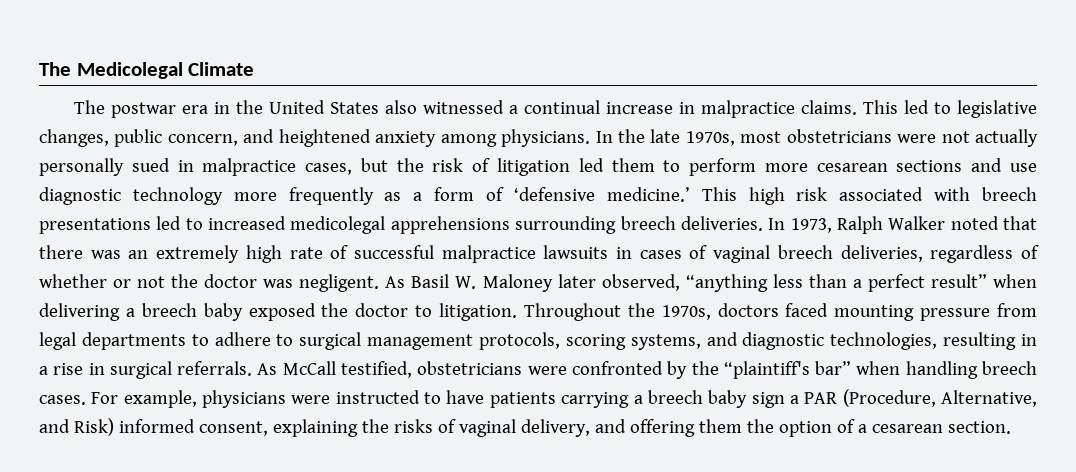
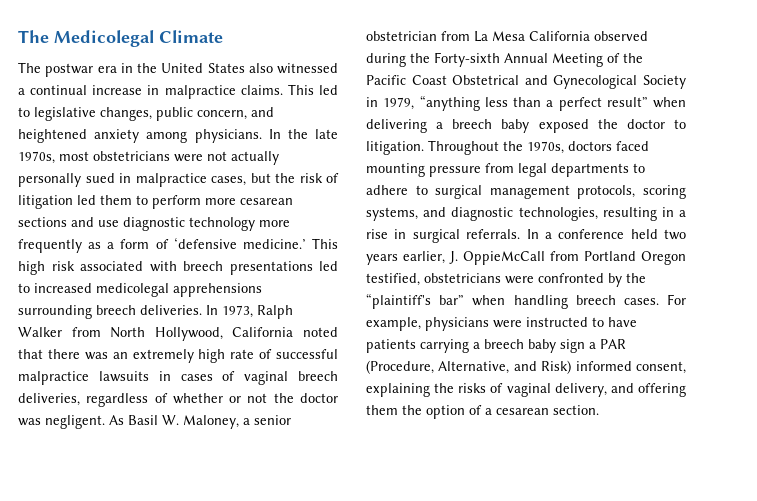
- In 1973, Ralph Walker noted that there was an extremely high rate of successful malpractice lawsuits in cases of vaginal breech deliveries, regardless of whether or not the doctor was negligent.
+ In 1973, Ralph Walker from North Hollywood, California noted that there was an extremely high rate of successful malpractice lawsuits in cases of vaginal breech deliveries, regardless of whether or not the doctor was negligent.
- As Basil W. Maloney later observed, “anything less than a perfect result” when delivering a breech baby exposed the doctor to litigation.
+ As Basil W. Maloney, a senior obstetrician from La Mesa California observed during the Forty-sixth Annual Meeting of the Pacific Coast Obstetrical and Gynecological Society in 1979, “anything less than a perfect result” when delivering a breech baby exposed the doctor to litigation.
- As McCall testified, obstetricians were confronted by the “plaintiff's bar” when handling breech cases.
+ In a conference held two years earlier, J. OppieMcCall from Portland Oregon testified, obstetricians were confronted by the “plaintiff's bar” when handling breech cases.

